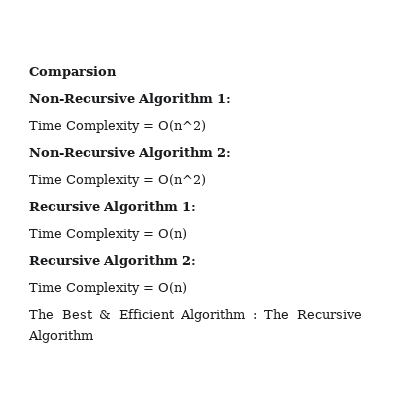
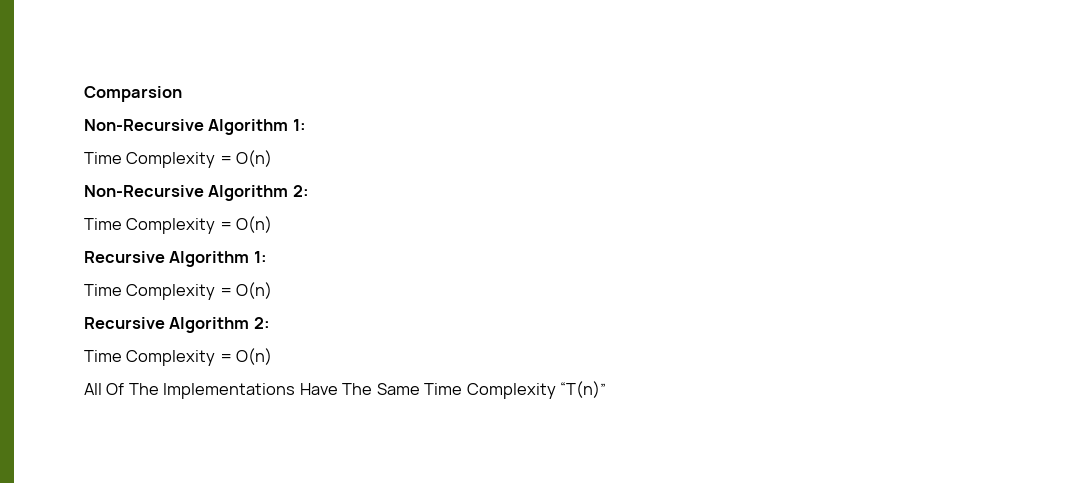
  Non-Recursive Algorithm 1:
- Time Complexity = O(n^2)
+ Time Complexity = O(n)
  Non-Recursive Algorithm 2:
- Time Complexity = O(n^2)
+ Time Complexity = O(n)
- The Best & Efficient Algorithm : The Recursive Algorithm
+ All Of The Implementations Have The Same Time Complexity “T(n)”

